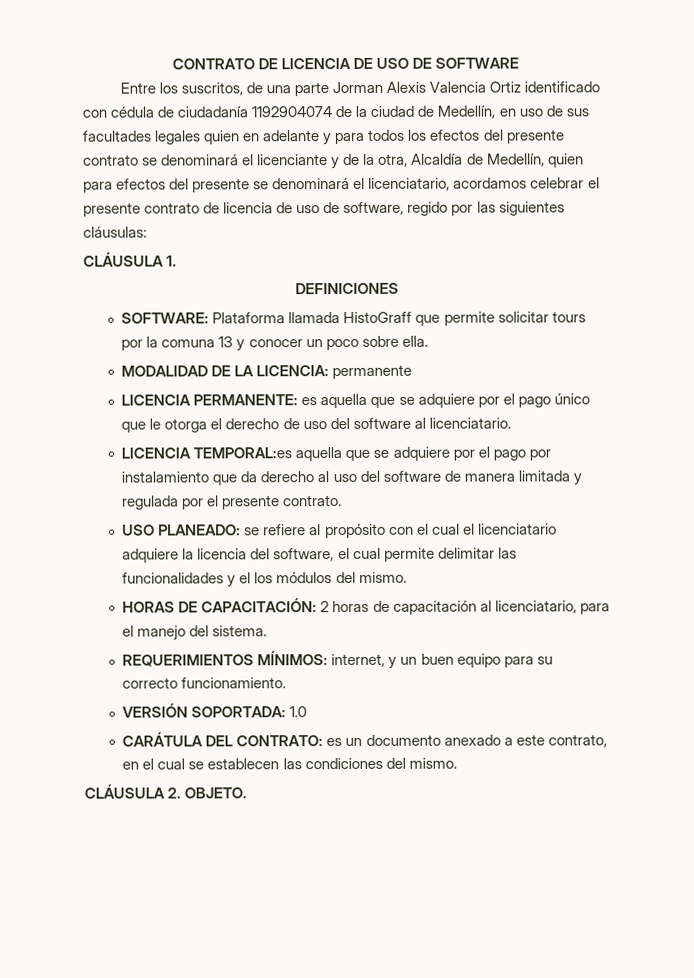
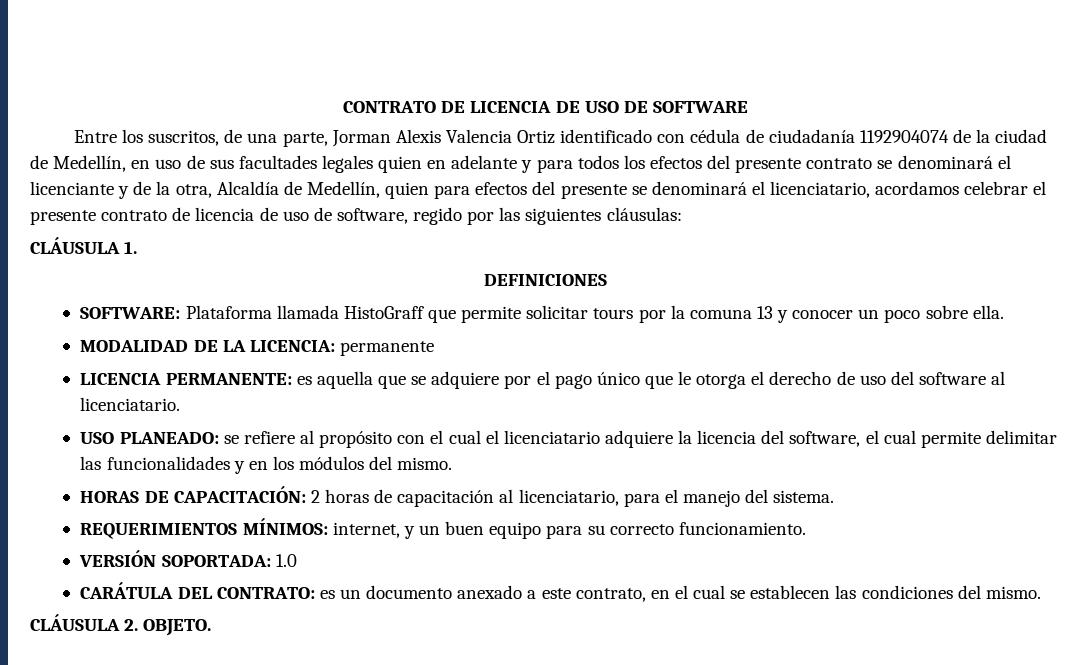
- Entre los suscritos, de una parte Jorman Alexis Valencia Ortiz identificado con cédula de ciudadanía 1192904074 de la ciudad de Medellín, en uso de sus facultades legales quien en adelante y para todos los efectos del presente contrato se denominará el licenciante y de la otra, Alcaldía de Medellín, quien para efectos del presente se denominará el licenciatario, acordamos celebrar el presente contrato de licencia de uso de software, regido por las siguientes cláusulas:
+ Entre los suscritos, de una parte, Jorman Alexis Valencia Ortiz identificado con cédula de ciudadanía 1192904074 de la ciudad de Medellín, en uso de sus facultades legales quien en adelante y para todos los efectos del presente contrato se denominará el licenciante y de la otra, Alcaldía de Medellín, quien para efectos del presente se denominará el licenciatario, acordamos celebrar el presente contrato de licencia de uso de software, regido por las siguientes cláusulas:
- LICENCIA TEMPORAL:es aquella que se adquiere por el pago por instalamiento que da derecho al uso del software de manera limitada y regulada por el presente contrato.
- USO PLANEADO: se refiere al propósito con el cual el licenciatario adquiere la licencia del software, el cual permite delimitar las funcionalidades y el los módulos del mismo.
+ USO PLANEADO: se refiere al propósito con el cual el licenciatario adquiere la licencia del software, el cual permite delimitar las funcionalidades y en los módulos del mismo.

